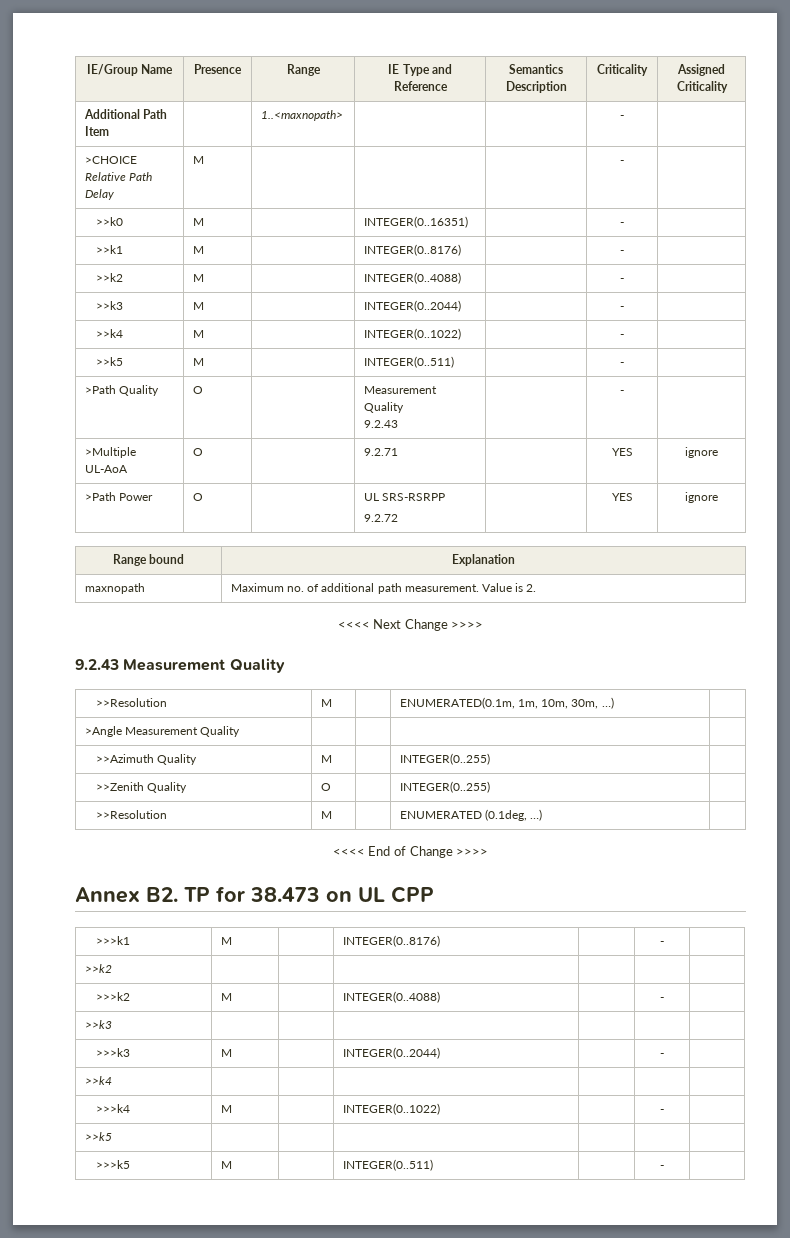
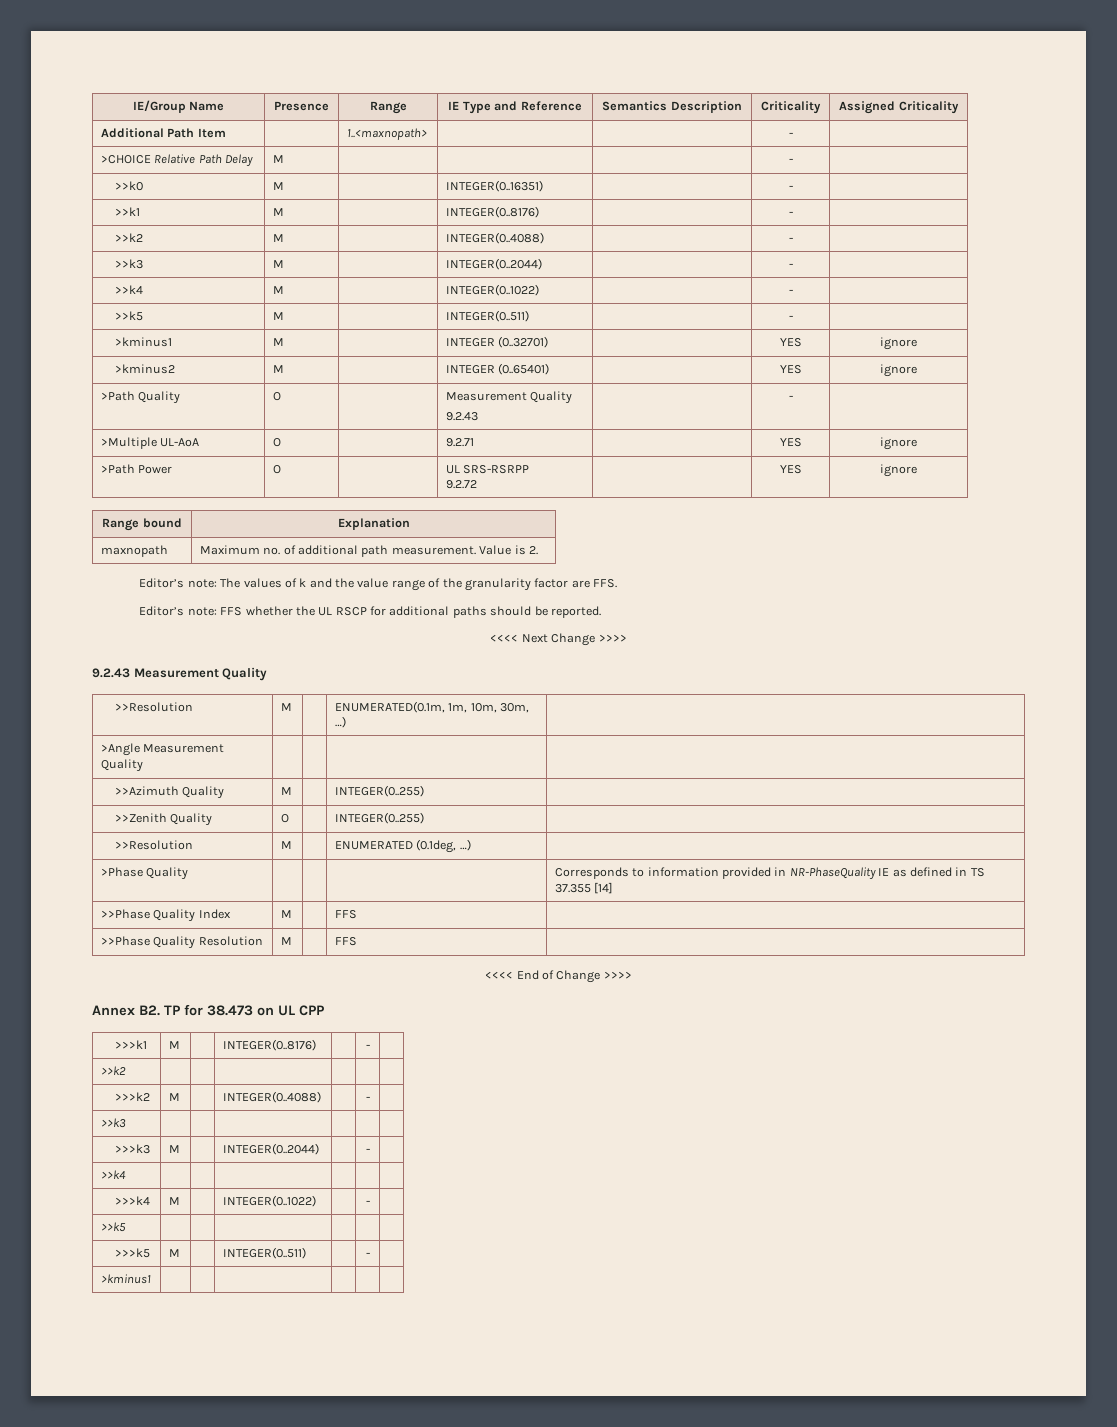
+ >kminus1 | M | | INTEGER (0..32701) | | YES | ignore
+ >kminus2 | M | | INTEGER (0..65401) | | YES | ignore
+ Editor’s note: The values of k and the value range of the granularity factor are FFS.
+ Editor’s note: FFS whether the UL RSCP for additional paths should be reported.
+ >Phase Quality | | | | Corresponds to information provided in NR-PhaseQuality IE as defined in TS 37.355 [14]
+ >>Phase Quality Index | M | | FFS |
+ >>Phase Quality Resolution | M | | FFS |
+ >kminus1 | | | | | |

